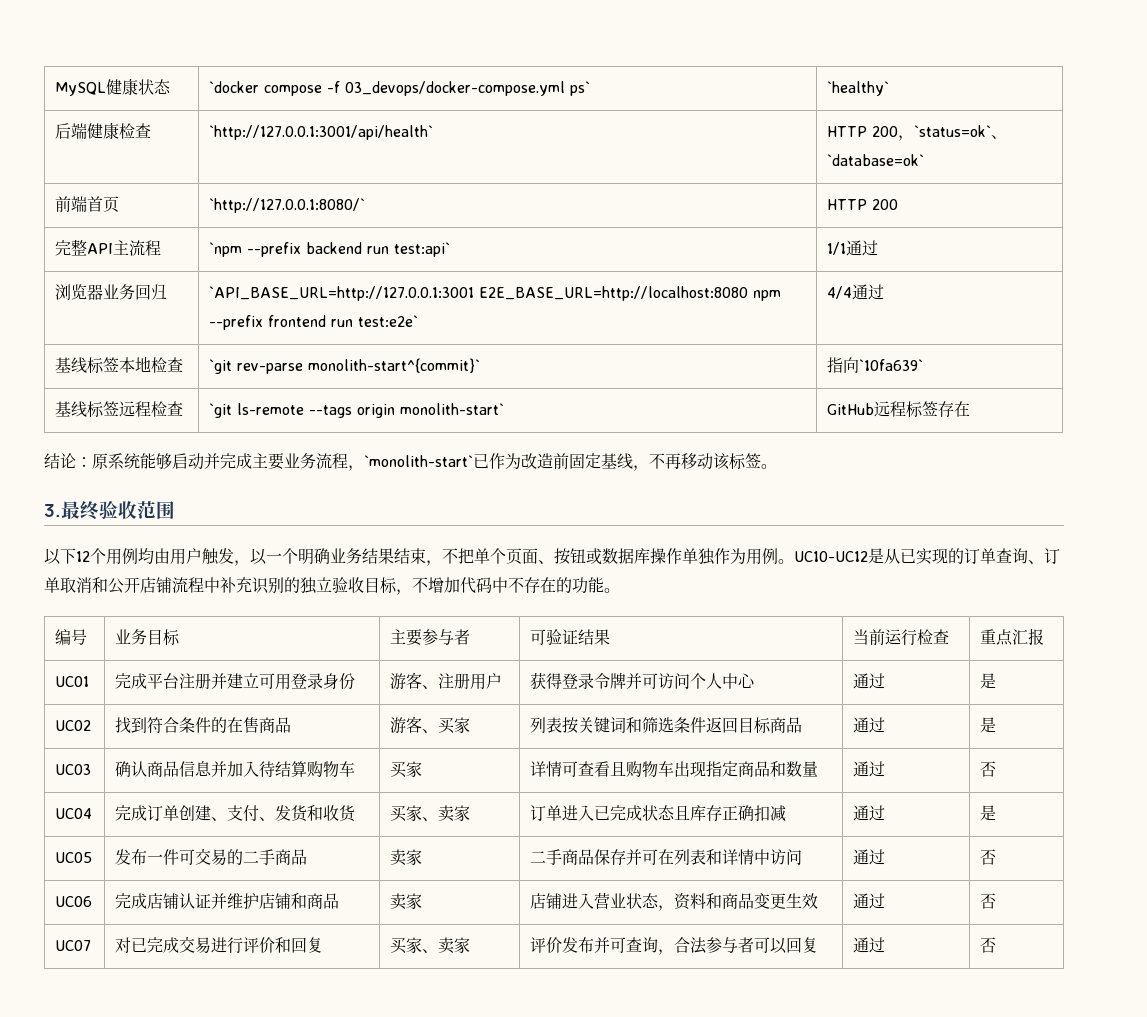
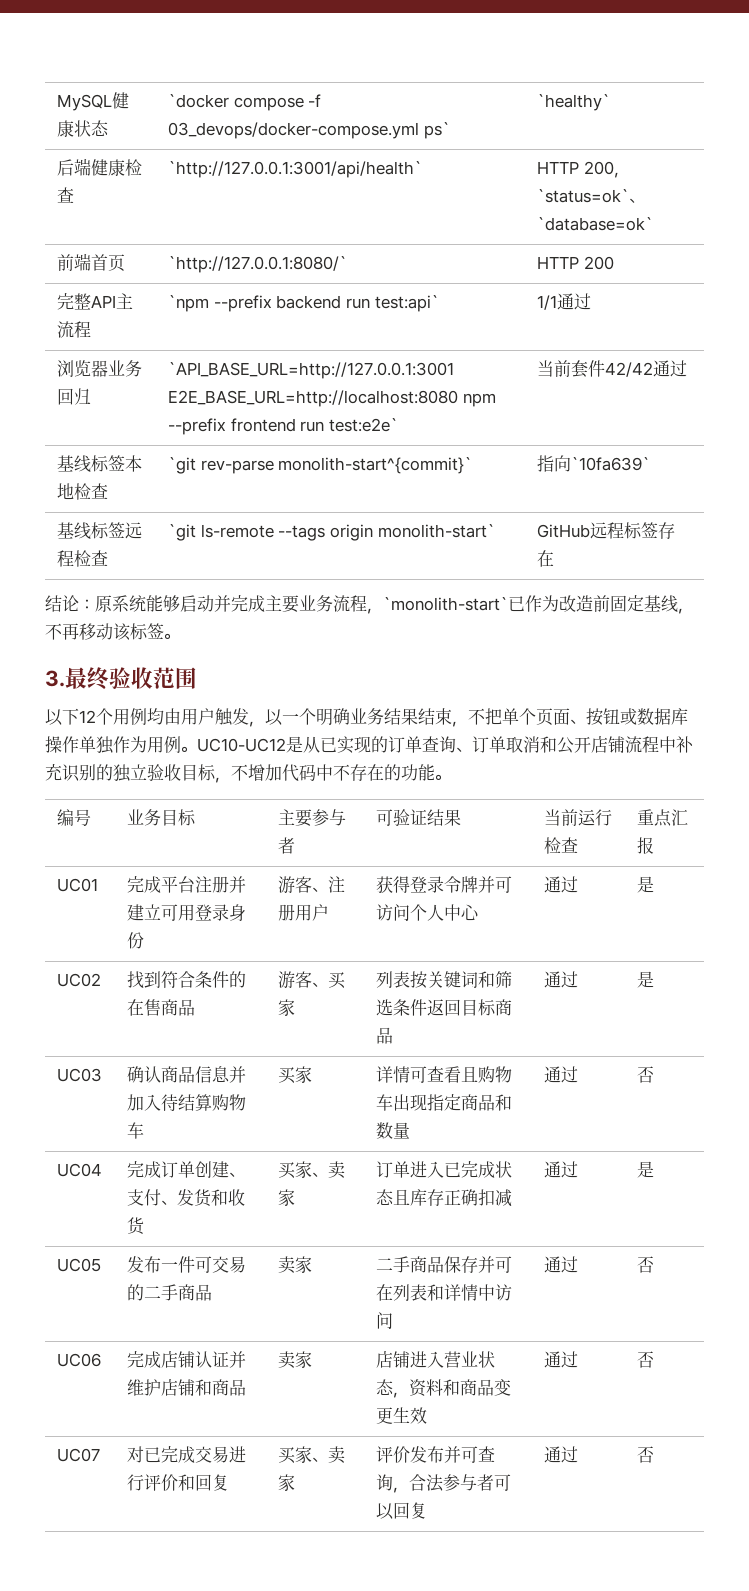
- 浏览器业务回归 | `API_BASE_URL=http://127.0.0.1:3001 E2E_BASE_URL=http://localhost:8080 npm --prefix frontend run test:e2e` | 4/4通过
+ 浏览器业务回归 | `API_BASE_URL=http://127.0.0.1:3001 E2E_BASE_URL=http://localhost:8080 npm --prefix frontend run test:e2e` | 当前套件42/42通过

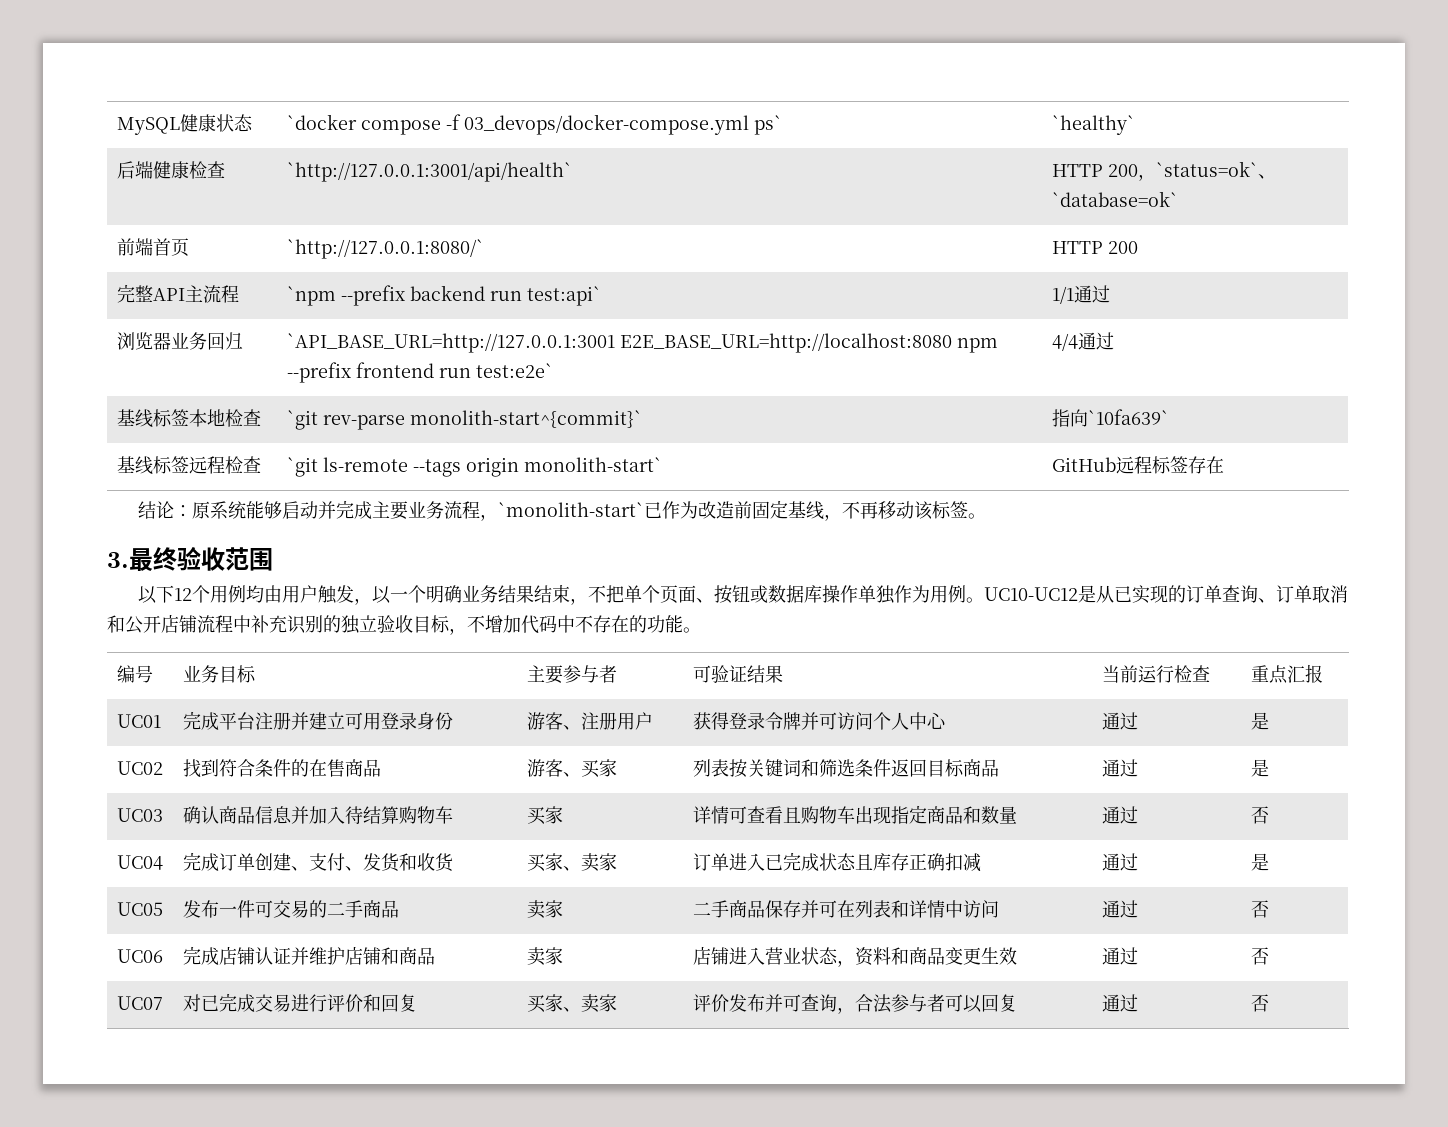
- 浏览器业务回归 | `API_BASE_URL=http://127.0.0.1:3001 E2E_BASE_URL=http://localhost:8080 npm --prefix frontend run test:e2e` | 当前套件42/42通过
+ 浏览器业务回归 | `API_BASE_URL=http://127.0.0.1:3001 E2E_BASE_URL=http://localhost:8080 npm --prefix frontend run test:e2e` | 4/4通过

